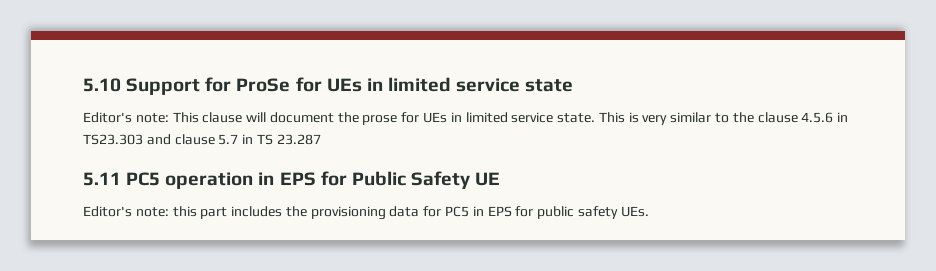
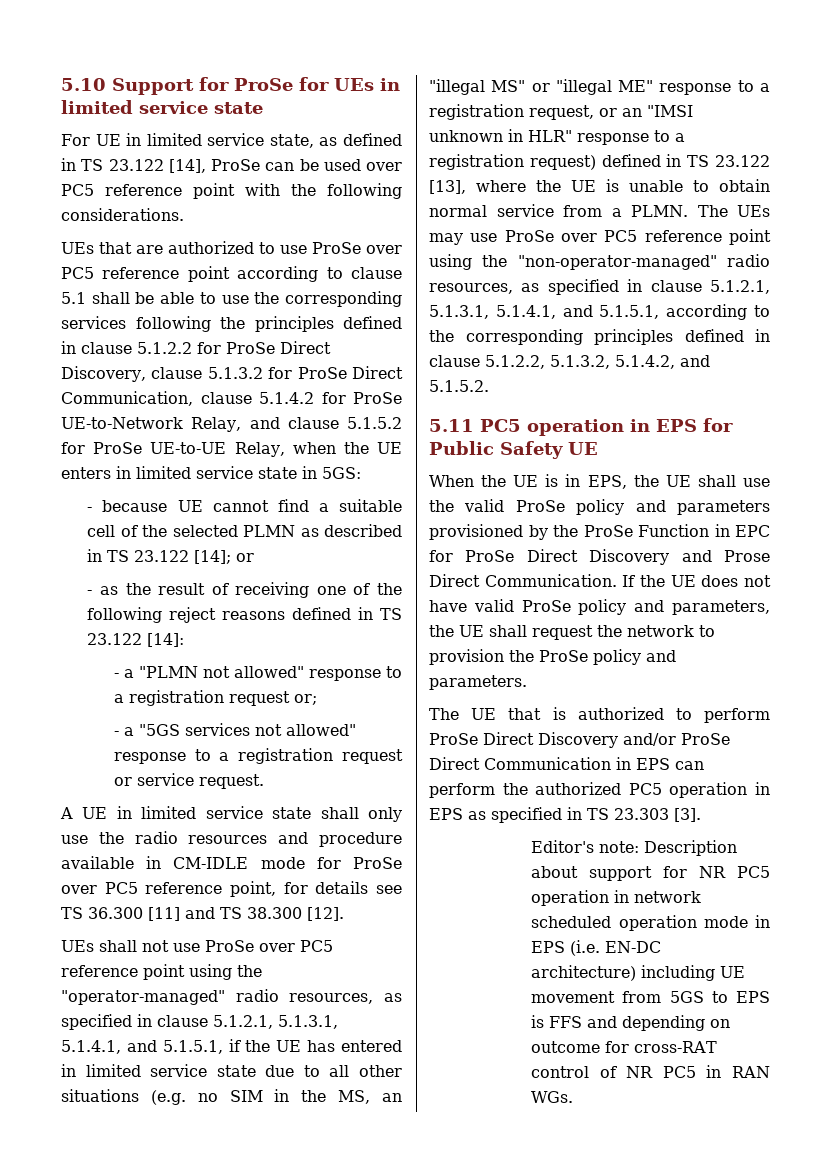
- Editor's note: This clause will document the prose for UEs in limited service state. This is very similar to the clause 4.5.6 in TS23.303 and clause 5.7 in TS 23.287
+ For UE in limited service state, as defined in TS 23.122 [14], ProSe can be used over PC5 reference point with the following considerations.
+ UEs that are authorized to use ProSe over PC5 reference point according to clause 5.1 shall be able to use the corresponding services following the principles defined in clause 5.1.2.2 for ProSe Direct Discovery, clause 5.1.3.2 for ProSe Direct Communication, clause 5.1.4.2 for ProSe UE-to-Network Relay, and clause 5.1.5.2 for ProSe UE-to-UE Relay, when the UE enters in limited service state in 5GS:
+ - because UE cannot find a suitable cell of the selected PLMN as described in TS 23.122 [14]; or
+ - as the result of receiving one of the following reject reasons defined in TS 23.122 [14]:
+ - a "PLMN not allowed" response to a registration request or;
+ - a "5GS services not allowed" response to a registration request or service request.
+ A UE in limited service state shall only use the radio resources and procedure available in CM-IDLE mode for ProSe over PC5 reference point, for details see TS 36.300 [11] and TS 38.300 [12].
+ UEs shall not use ProSe over PC5 reference point using the "operator-managed" radio resources, as specified in clause 5.1.2.1, 5.1.3.1, 5.1.4.1, and 5.1.5.1, if the UE has entered in limited service state due to all other situations (e.g. no SIM in the MS, an "illegal MS" or "illegal ME" response to a registration request, or an "IMSI unknown in HLR" response to a registration request) defined in TS 23.122 [13], where the UE is unable to obtain normal service from a PLMN. The UEs may use ProSe over PC5 reference point using the "non-operator-managed" radio resources, as specified in clause 5.1.2.1, 5.1.3.1, 5.1.4.1, and 5.1.5.1, according to the corresponding principles defined in clause 5.1.2.2, 5.1.3.2, 5.1.4.2, and 5.1.5.2.
- Editor's note: this part includes the provisioning data for PC5 in EPS for public safety UEs.
+ When the UE is in EPS, the UE shall use the valid ProSe policy and parameters provisioned by the ProSe Function in EPC for ProSe Direct Discovery and Prose Direct Communication. If the UE does not have valid ProSe policy and parameters, the UE shall request the network to provision the ProSe policy and parameters.
+ The UE that is authorized to perform ProSe Direct Discovery and/or ProSe Direct Communication in EPS can perform the authorized PC5 operation in EPS as specified in TS 23.303 [3].
+ Editor's note: Description about support for NR PC5 operation in network scheduled operation mode in EPS (i.e. EN-DC architecture) including UE movement from 5GS to EPS is FFS and depending on outcome for cross-RAT control of NR PC5 in RAN WGs.

